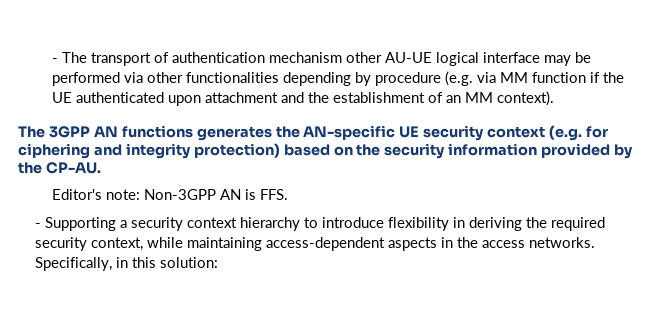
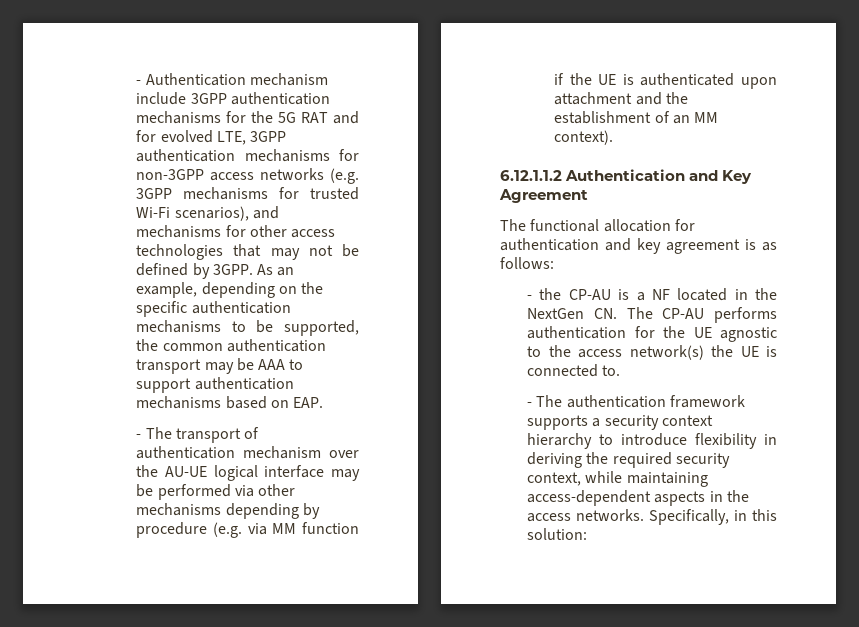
- - The transport of authentication mechanism other AU-UE logical interface may be performed via other functionalities depending by procedure (e.g. via MM function if the UE authenticated upon attachment and the establishment of an MM context).
+ - Authentication mechanism include 3GPP authentication mechanisms for the 5G RAT and for evolved LTE, 3GPP authentication mechanisms for non-3GPP access networks (e.g. 3GPP mechanisms for trusted Wi-Fi scenarios), and mechanisms for other access technologies that may not be defined by 3GPP. As an example, depending on the specific authentication mechanisms to be supported, the common authentication transport may be AAA to support authentication mechanisms based on EAP.
+ - The transport of authentication mechanism over the AU-UE logical interface may be performed via other mechanisms depending by procedure (e.g. via MM function if the UE is authenticated upon attachment and the establishment of an MM context).
- The 3GPP AN functions generates the AN-specific UE security context (e.g. for ciphering and integrity protection) based on the security information provided by the CP-AU.
- Editor's note: Non-3GPP AN is FFS.
- - Supporting a security context hierarchy to introduce flexibility in deriving the required security context, while maintaining access-dependent aspects in the access networks.
+ 6.12.1.1.2 Authentication and Key Agreement
+ The functional allocation for authentication and key agreement is as follows:
+ - the CP-AU is a NF located in the NextGen CN. The CP-AU performs authentication for the UE agnostic to the access network(s) the UE is connected to.
+ - The authentication framework supports a security context hierarchy to introduce flexibility in deriving the required security context, while maintaining access-dependent aspects in the access networks.

